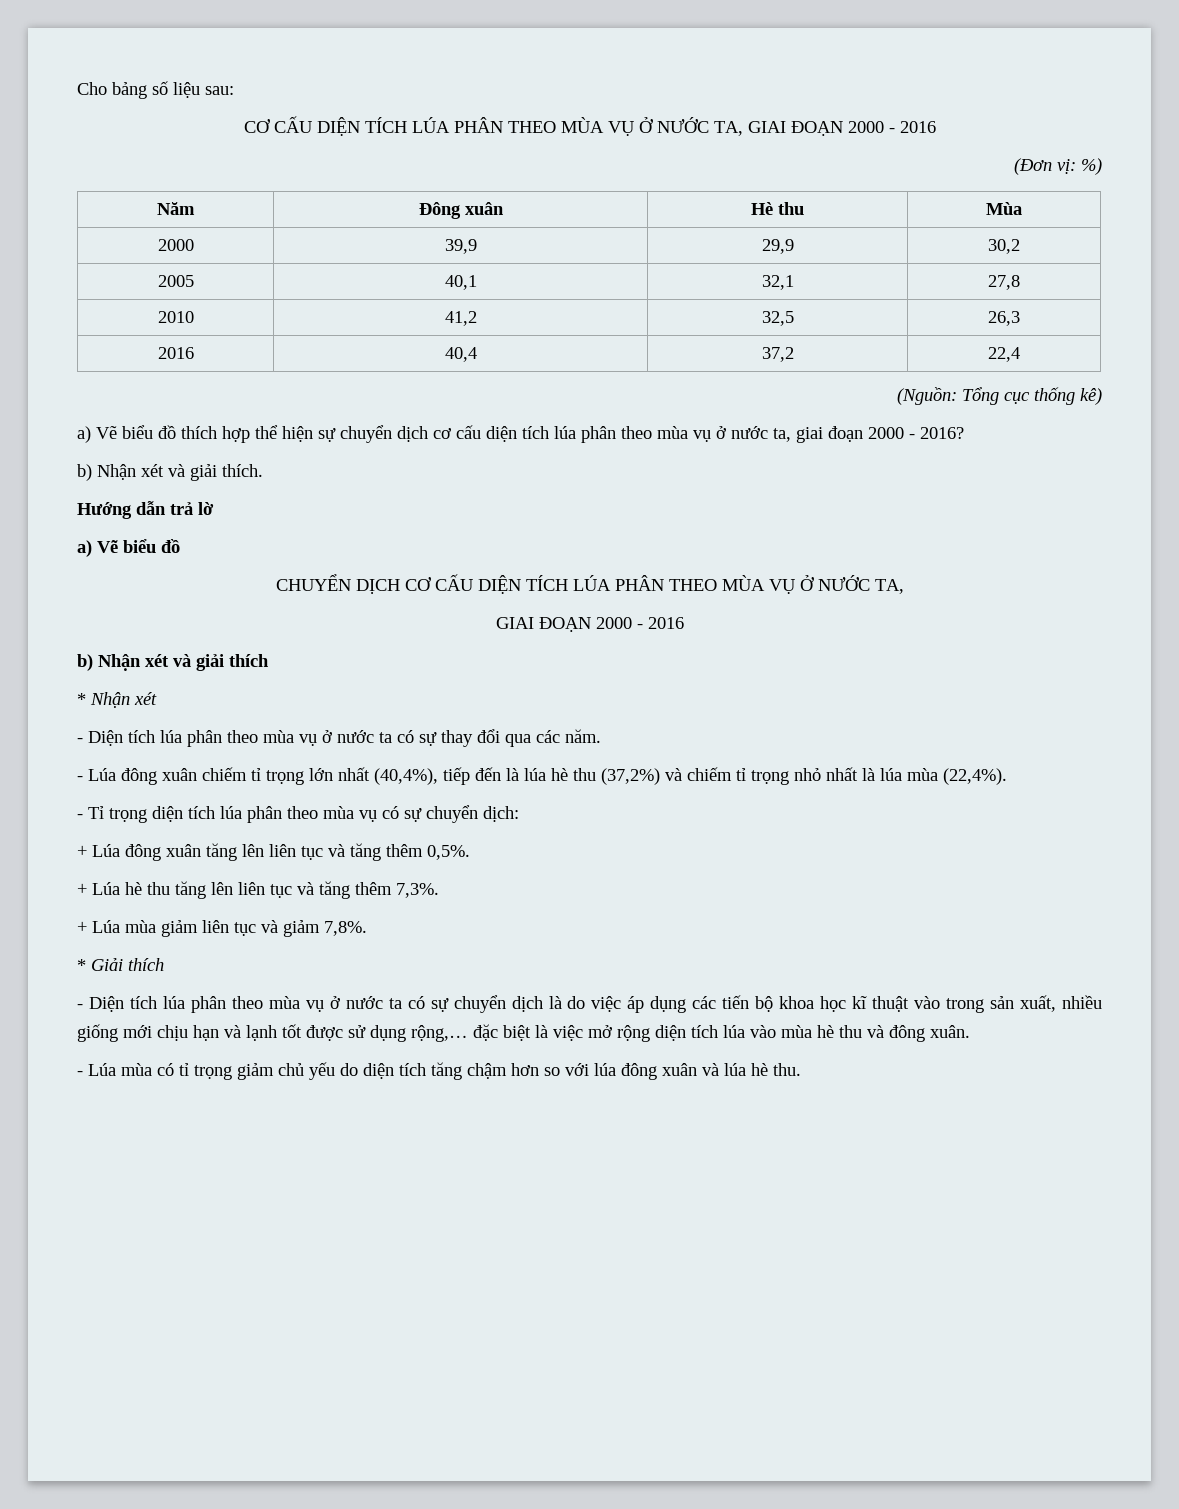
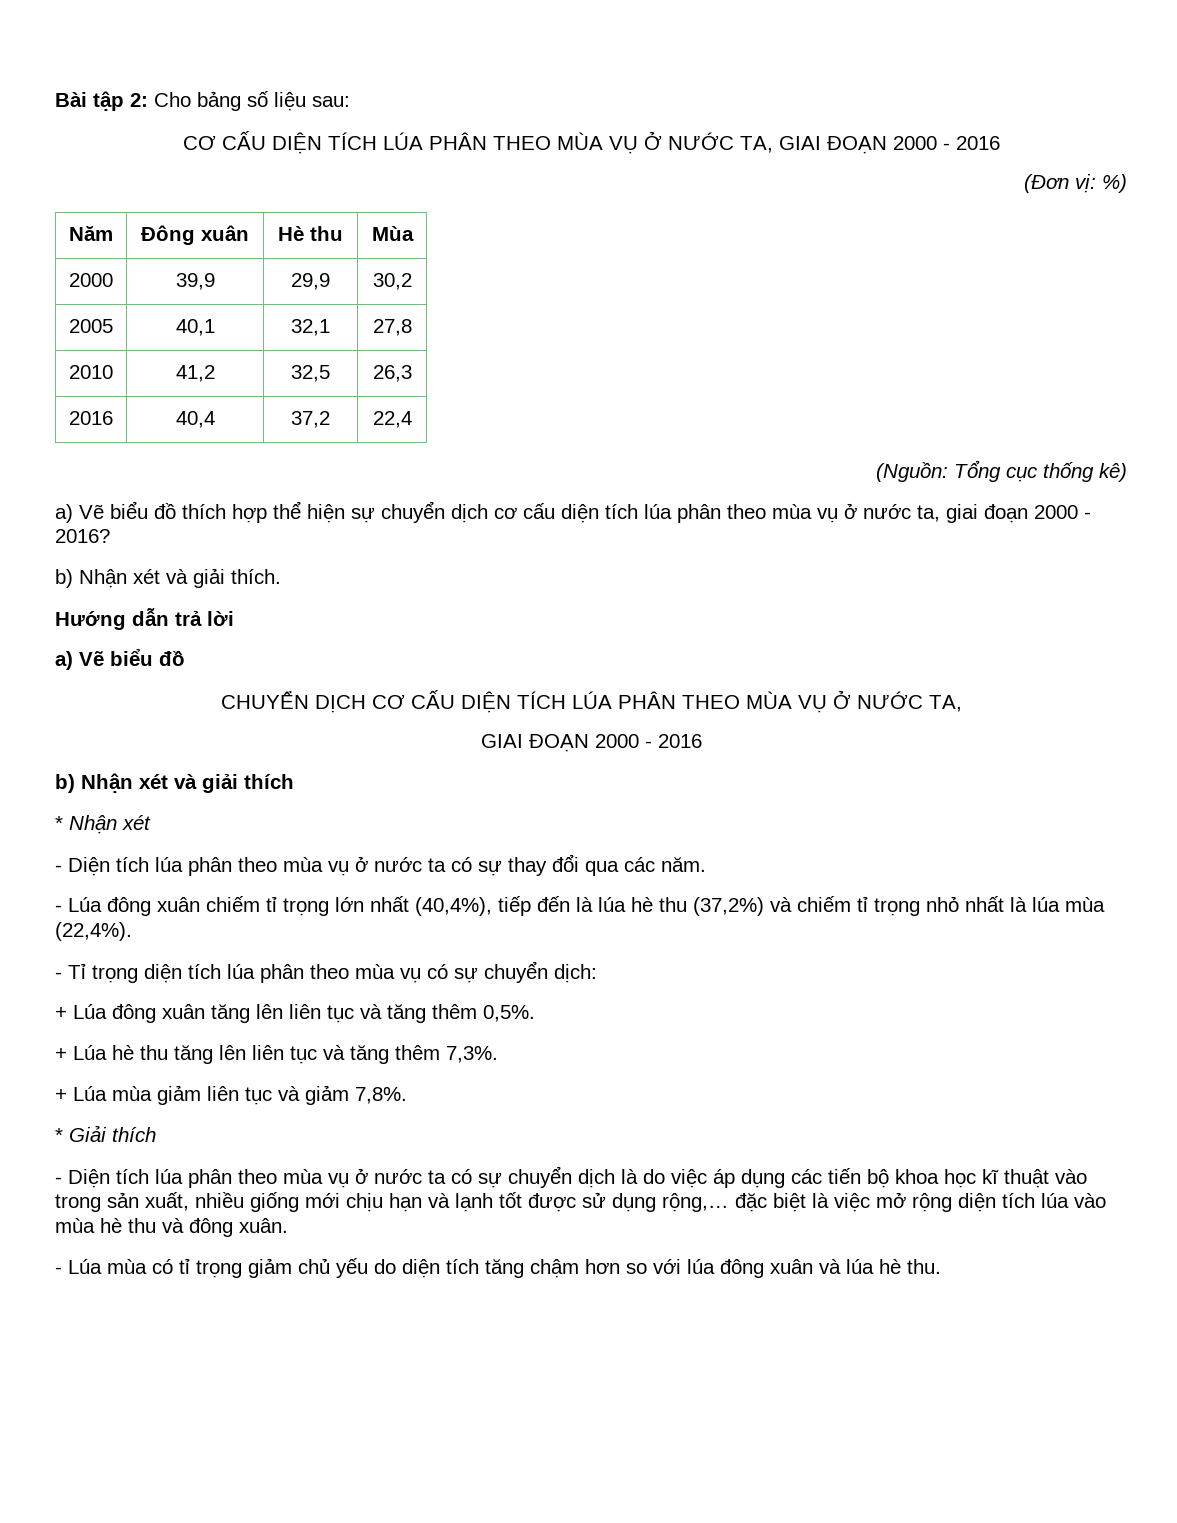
- Cho bảng số liệu sau:
+ Bài tập 2: Cho bảng số liệu sau:
- Hướng dẫn trả lờ
+ Hướng dẫn trả lời

